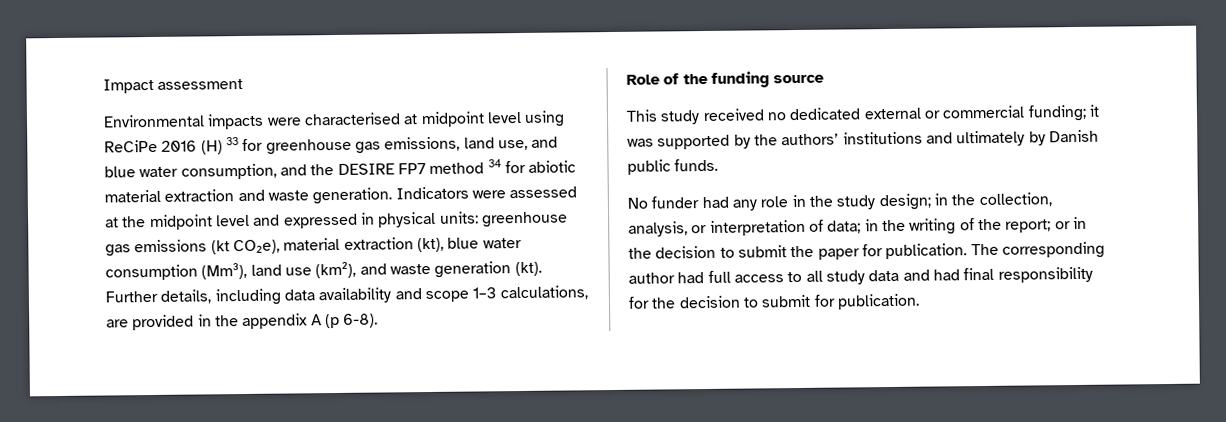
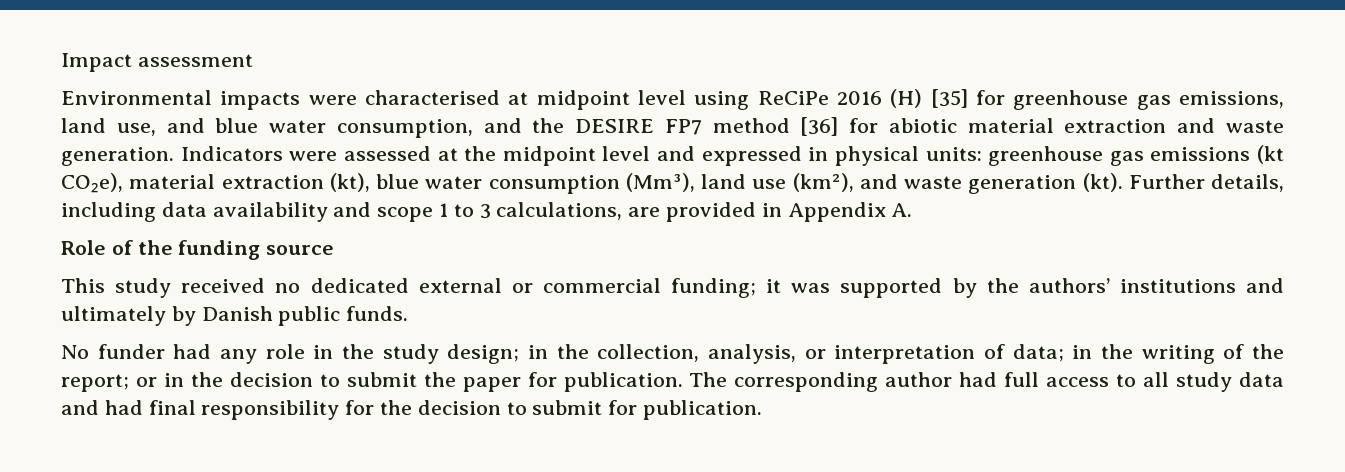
- Environmental impacts were characterised at midpoint level using ReCiPe 2016 (H) 33 for greenhouse gas emissions, land use, and blue water consumption, and the DESIRE FP7 method 34 for abiotic material extraction and waste generation.
+ Environmental impacts were characterised at midpoint level using ReCiPe 2016 (H) [35] for greenhouse gas emissions, land use, and blue water consumption, and the DESIRE FP7 method [36] for abiotic material extraction and waste generation.
- Further details, including data availability and scope 1–3 calculations, are provided in the appendix A (p 6-8).
+ Further details, including data availability and scope 1 to 3 calculations, are provided in Appendix A.

